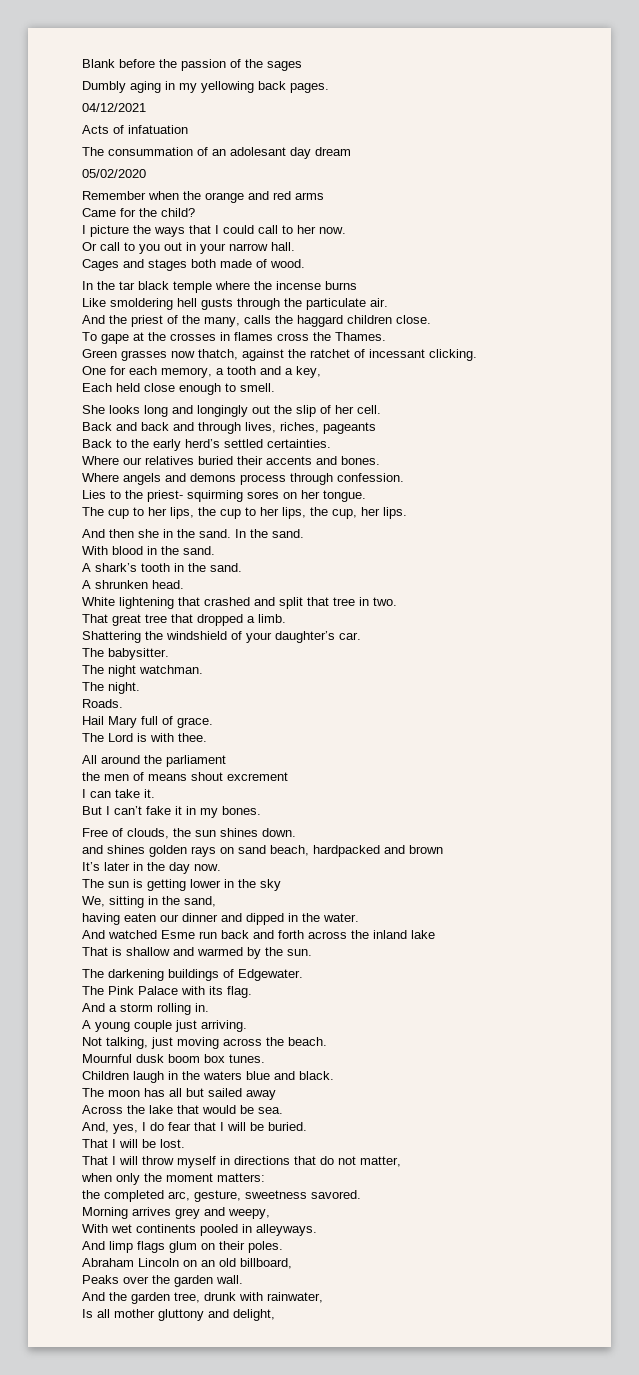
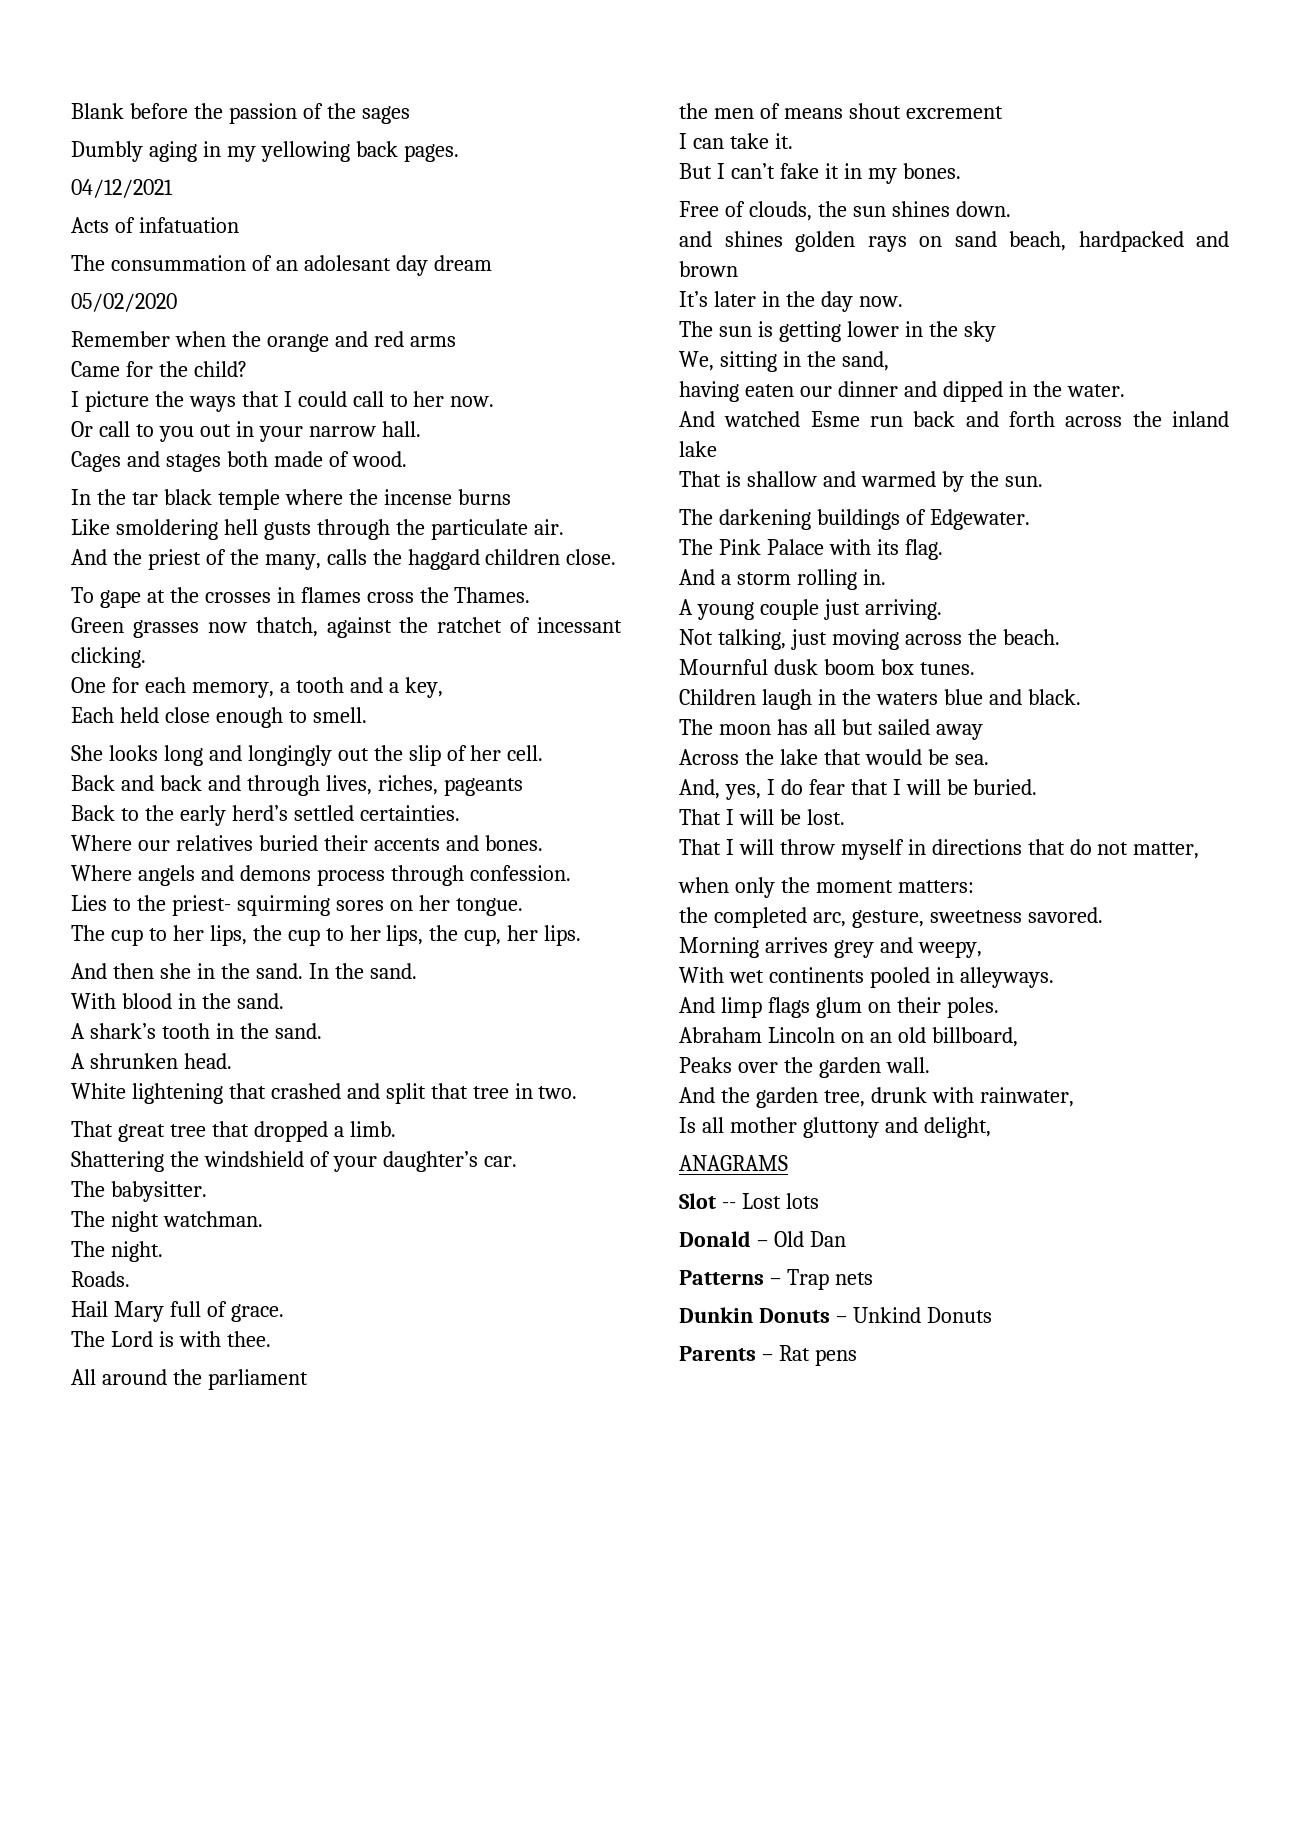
+ ANAGRAMS
+ Slot -- Lost lots
+ Donald – Old Dan
+ Patterns – Trap nets
+ Dunkin Donuts – Unkind Donuts
+ Parents – Rat pens

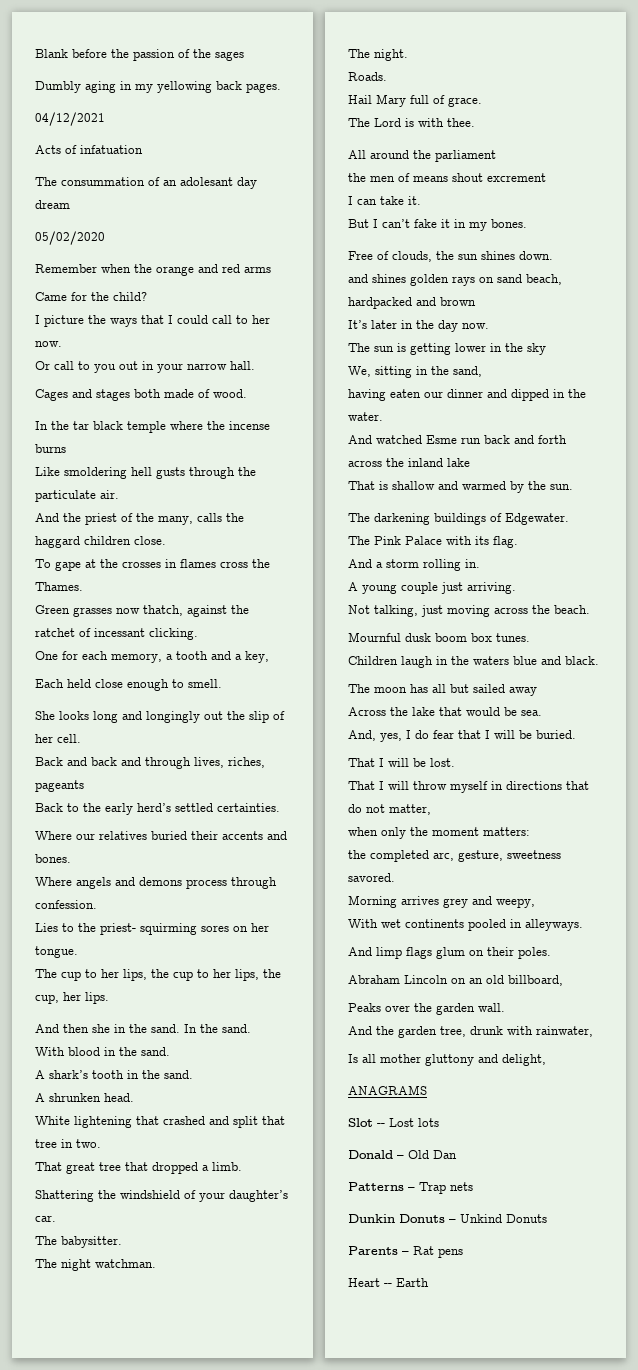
+ Heart -- Earth

